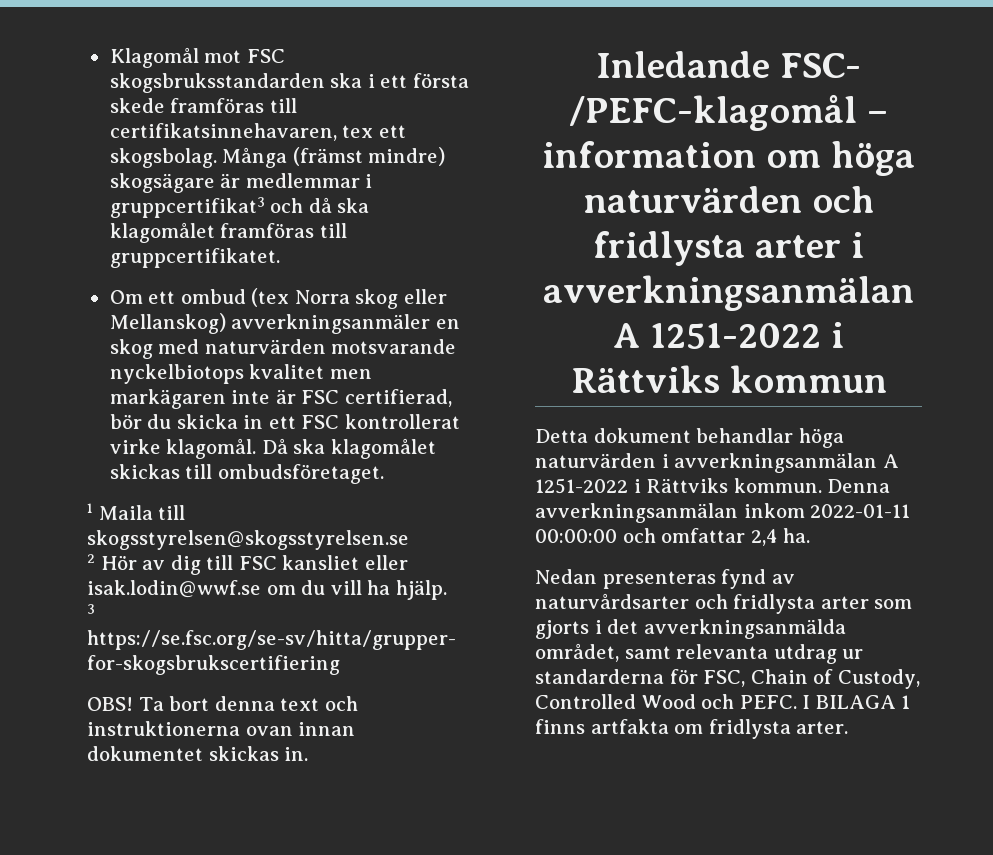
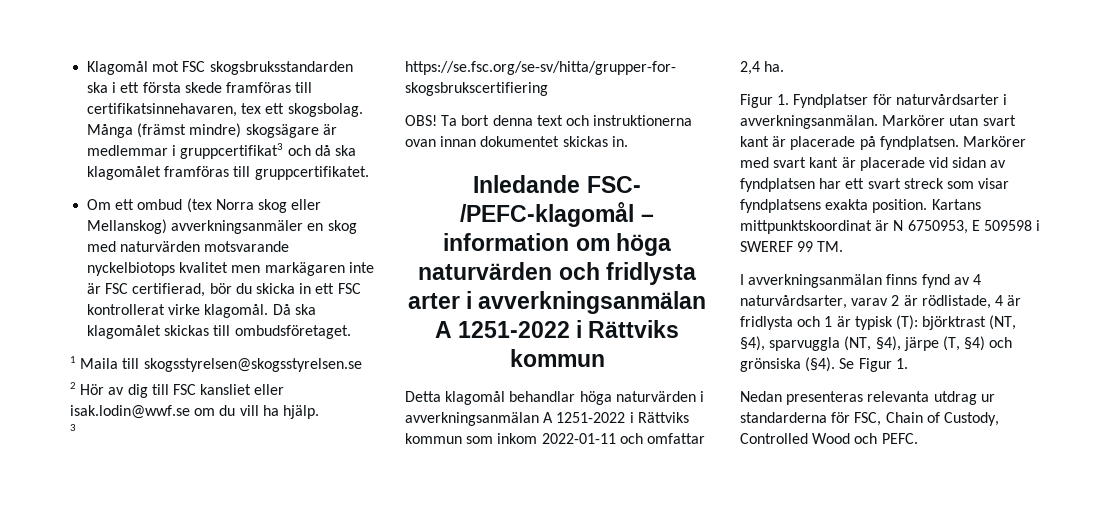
- Detta dokument behandlar höga naturvärden i avverkningsanmälan A 1251-2022 i Rättviks kommun. Denna avverkningsanmälan inkom 2022-01-11 00:00:00 och omfattar 2,4 ha.
+ Detta klagomål behandlar höga naturvärden i avverkningsanmälan A 1251-2022 i Rättviks kommun som inkom 2022-01-11 och omfattar 2,4 ha.
- Nedan presenteras fynd av naturvårdsarter och fridlysta arter som gjorts i det avverkningsanmälda området, samt relevanta utdrag ur standarderna för FSC, Chain of Custody, Controlled Wood och PEFC. I BILAGA 1 finns artfakta om fridlysta arter.
+ Figur 1. Fyndplatser för naturvårdsarter i avverkningsanmälan. Markörer utan svart kant är placerade på fyndplatsen. Markörer med svart kant är placerade vid sidan av fyndplatsen har ett svart streck som visar fyndplatsens exakta position. Kartans mittpunktskoordinat är N 6750953, E 509598 i SWEREF 99 TM.
+ I avverkningsanmälan finns fynd av 4 naturvårdsarter, varav 2 är rödlistade, 4 är fridlysta och 1 är typisk (T): björktrast (NT, §4), sparvuggla (NT, §4), järpe (T, §4) och grönsiska (§4). Se Figur 1.
+ Nedan presenteras relevanta utdrag ur standarderna för FSC, Chain of Custody, Controlled Wood och PEFC.

